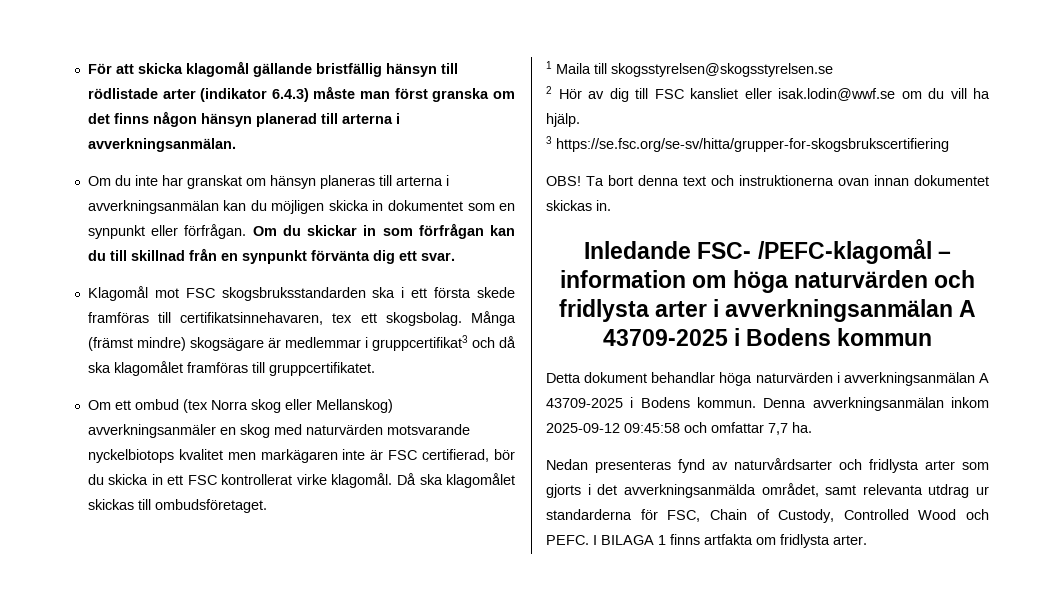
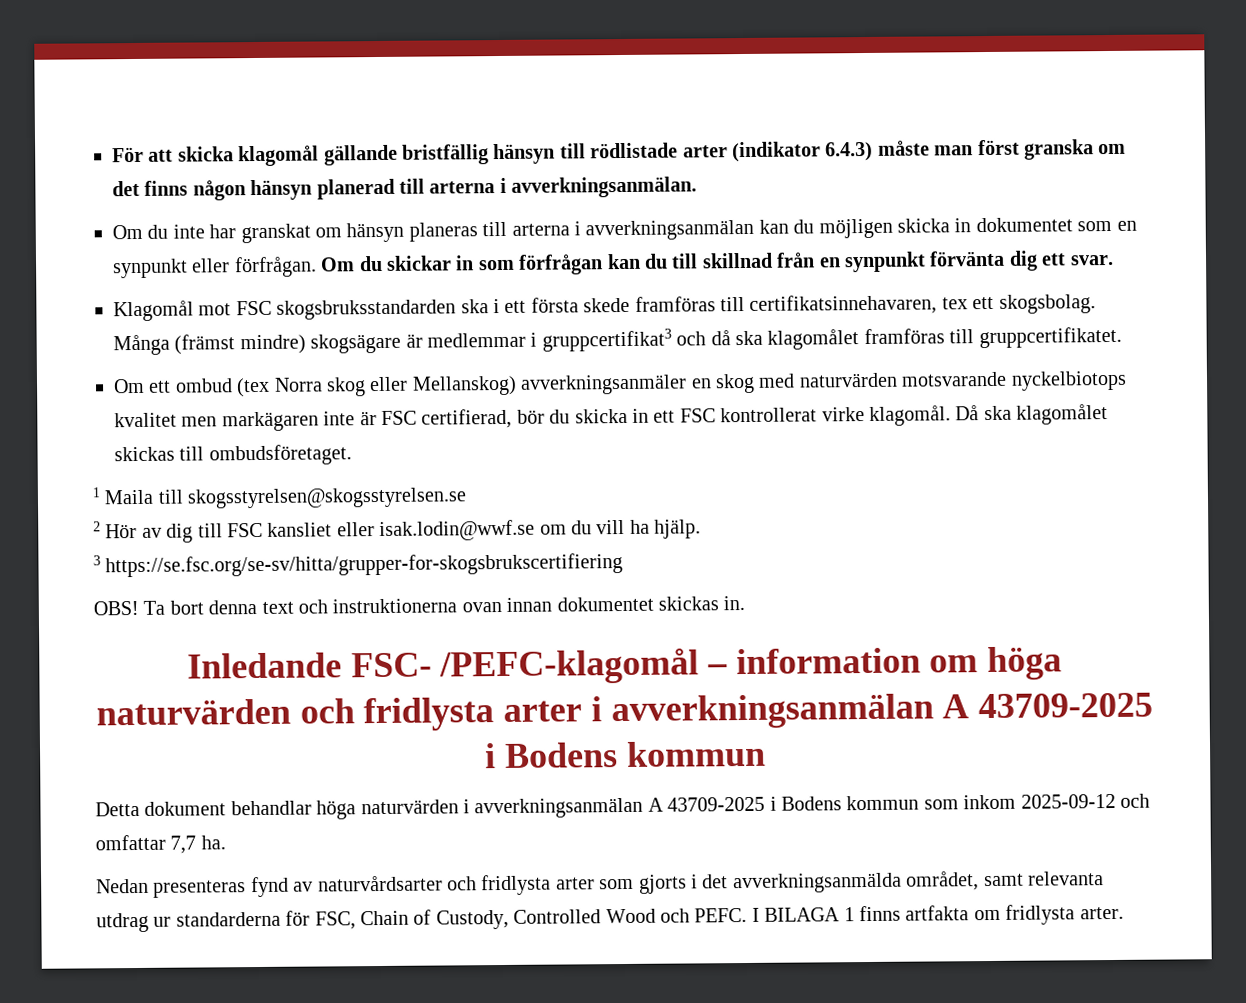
- Detta dokument behandlar höga naturvärden i avverkningsanmälan A 43709-2025 i Bodens kommun. Denna avverkningsanmälan inkom 2025-09-12 09:45:58 och omfattar 7,7 ha.
+ Detta dokument behandlar höga naturvärden i avverkningsanmälan A 43709-2025 i Bodens kommun som inkom 2025-09-12 och omfattar 7,7 ha.

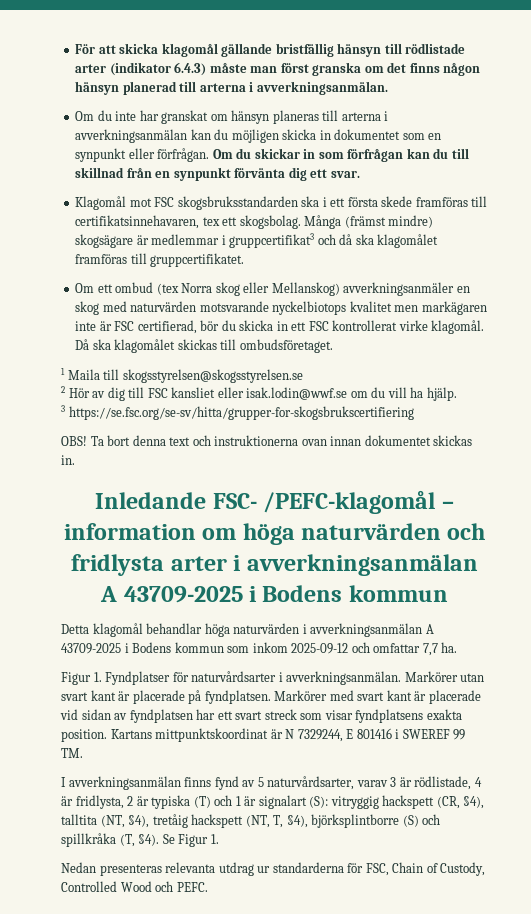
- Detta dokument behandlar höga naturvärden i avverkningsanmälan A 43709-2025 i Bodens kommun som inkom 2025-09-12 och omfattar 7,7 ha.
+ Detta klagomål behandlar höga naturvärden i avverkningsanmälan A 43709-2025 i Bodens kommun som inkom 2025-09-12 och omfattar 7,7 ha.
- Nedan presenteras fynd av naturvårdsarter och fridlysta arter som gjorts i det avverkningsanmälda området, samt relevanta utdrag ur standarderna för FSC, Chain of Custody, Controlled Wood och PEFC. I BILAGA 1 finns artfakta om fridlysta arter.
+ Figur 1. Fyndplatser för naturvårdsarter i avverkningsanmälan. Markörer utan svart kant är placerade på fyndplatsen. Markörer med svart kant är placerade vid sidan av fyndplatsen har ett svart streck som visar fyndplatsens exakta position. Kartans mittpunktskoordinat är N 7329244, E 801416 i SWEREF 99 TM.
+ I avverkningsanmälan finns fynd av 5 naturvårdsarter, varav 3 är rödlistade, 4 är fridlysta, 2 är typiska (T) och 1 är signalart (S): vitryggig hackspett (CR, §4), talltita (NT, §4), tretåig hackspett (NT, T, §4), björksplintborre (S) och spillkråka (T, §4). Se Figur 1.
+ Nedan presenteras relevanta utdrag ur standarderna för FSC, Chain of Custody, Controlled Wood och PEFC.

